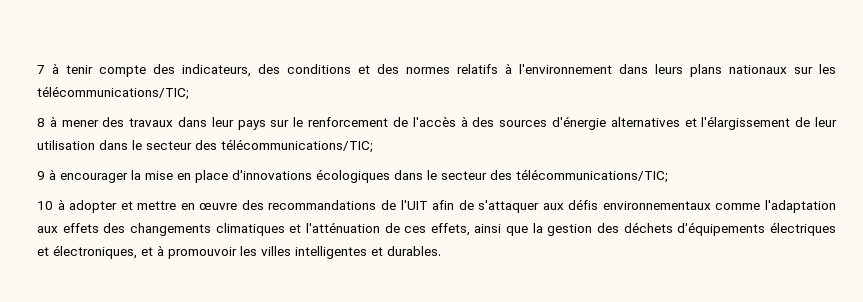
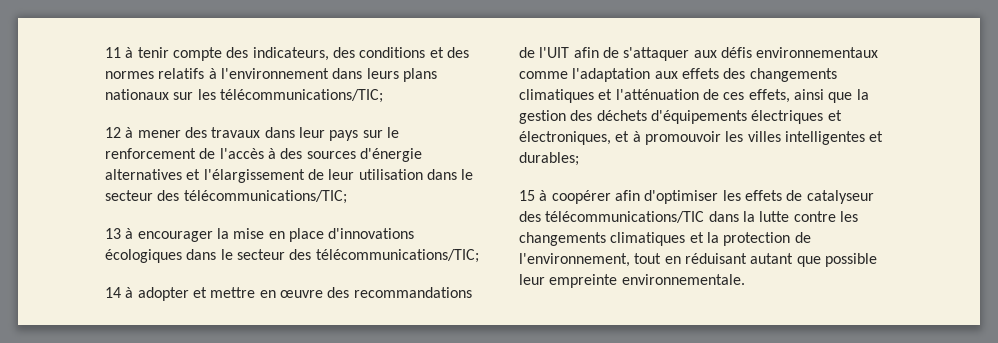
- 7 à tenir compte des indicateurs, des conditions et des normes relatifs à l'environnement dans leurs plans nationaux sur les télécommunications/TIC;
+ 11 à tenir compte des indicateurs, des conditions et des normes relatifs à l'environnement dans leurs plans nationaux sur les télécommunications/TIC;
- 8 à mener des travaux dans leur pays sur le renforcement de l'accès à des sources d'énergie alternatives et l'élargissement de leur utilisation dans le secteur des télécommunications/TIC;
+ 12 à mener des travaux dans leur pays sur le renforcement de l'accès à des sources d'énergie alternatives et l'élargissement de leur utilisation dans le secteur des télécommunications/TIC;
- 9 à encourager la mise en place d'innovations écologiques dans le secteur des télécommunications/TIC;
+ 13 à encourager la mise en place d'innovations écologiques dans le secteur des télécommunications/TIC;
- 10 à adopter et mettre en œuvre des recommandations de l'UIT afin de s'attaquer aux défis environnementaux comme l'adaptation aux effets des changements climatiques et l'atténuation de ces effets, ainsi que la gestion des déchets d'équipements électriques et électroniques, et à promouvoir les villes intelligentes et durables.
+ 14 à adopter et mettre en œuvre des recommandations de l'UIT afin de s'attaquer aux défis environnementaux comme l'adaptation aux effets des changements climatiques et l'atténuation de ces effets, ainsi que la gestion des déchets d'équipements électriques et électroniques, et à promouvoir les villes intelligentes et durables;
+ 15 à coopérer afin d'optimiser les effets de catalyseur des télécommunications/TIC dans la lutte contre les changements climatiques et la protection de l'environnement, tout en réduisant autant que possible leur empreinte environnementale.

